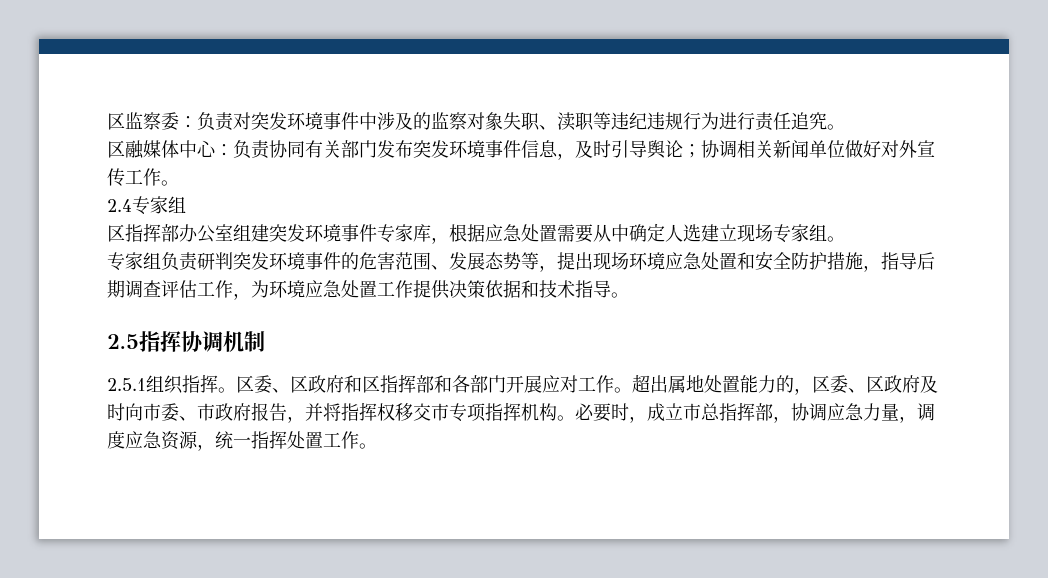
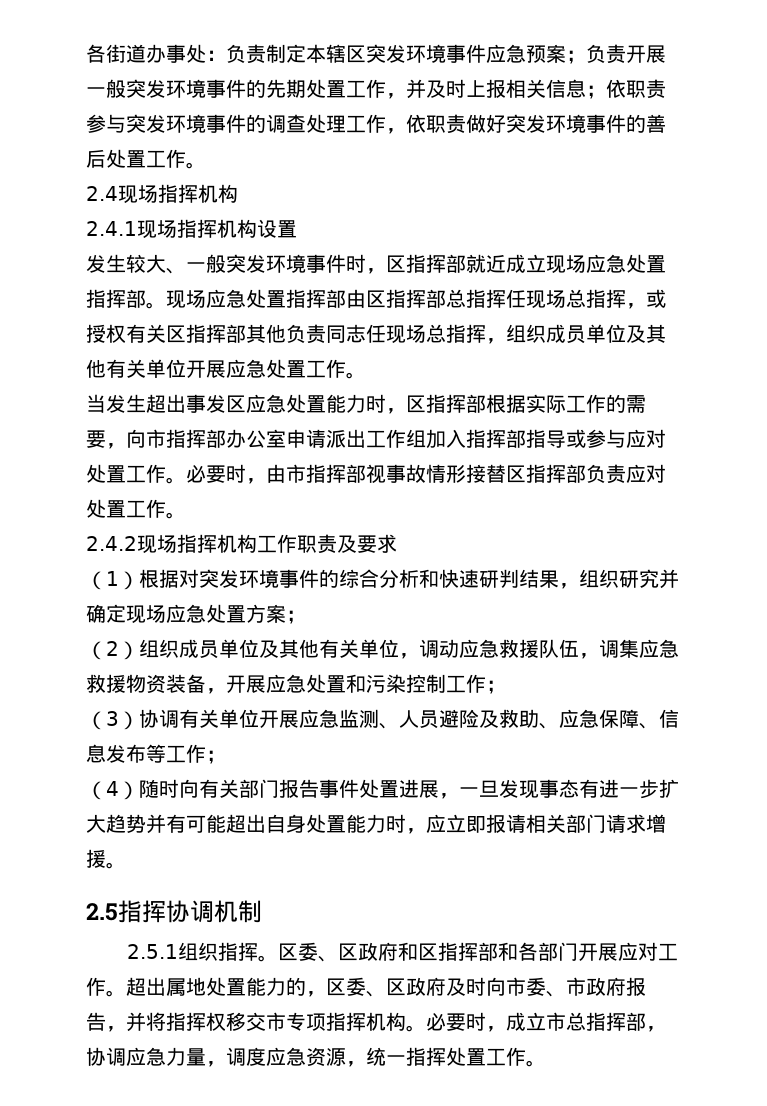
- 区监察委：负责对突发环境事件中涉及的监察对象失职、渎职等违纪违规行为进行责任追究。
- 区融媒体中心：负责协同有关部门发布突发环境事件信息，及时引导舆论；协调相关新闻单位做好对外宣传工作。
- 2.4专家组
- 区指挥部办公室组建突发环境事件专家库，根据应急处置需要从中确定人选建立现场专家组。
- 专家组负责研判突发环境事件的危害范围、发展态势等，提出现场环境应急处置和安全防护措施，指导后期调查评估工作，为环境应急处置工作提供决策依据和技术指导。
+ 各街道办事处：负责制定本辖区突发环境事件应急预案；负责开展一般突发环境事件的先期处置工作，并及时上报相关信息；依职责参与突发环境事件的调查处理工作，依职责做好突发环境事件的善后处置工作。
+ 2.4现场指挥机构
+ 2.4.1现场指挥机构设置
+ 发生较大、一般突发环境事件时，区指挥部就近成立现场应急处置指挥部。现场应急处置指挥部由区指挥部总指挥任现场总指挥，或授权有关区指挥部其他负责同志任现场总指挥，组织成员单位及其他有关单位开展应急处置工作。
+ 当发生超出事发区应急处置能力时，区指挥部根据实际工作的需要，向市指挥部办公室申请派出工作组加入指挥部指导或参与应对处置工作。必要时，由市指挥部视事故情形接替区指挥部负责应对处置工作。
+ 2.4.2现场指挥机构工作职责及要求
+ （1）根据对突发环境事件的综合分析和快速研判结果，组织研究并确定现场应急处置方案；
+ （2）组织成员单位及其他有关单位，调动应急救援队伍，调集应急救援物资装备，开展应急处置和污染控制工作；
+ （3）协调有关单位开展应急监测、人员避险及救助、应急保障、信息发布等工作；
+ （4）随时向有关部门报告事件处置进展，一旦发现事态有进一步扩大趋势并有可能超出自身处置能力时，应立即报请相关部门请求增援。

